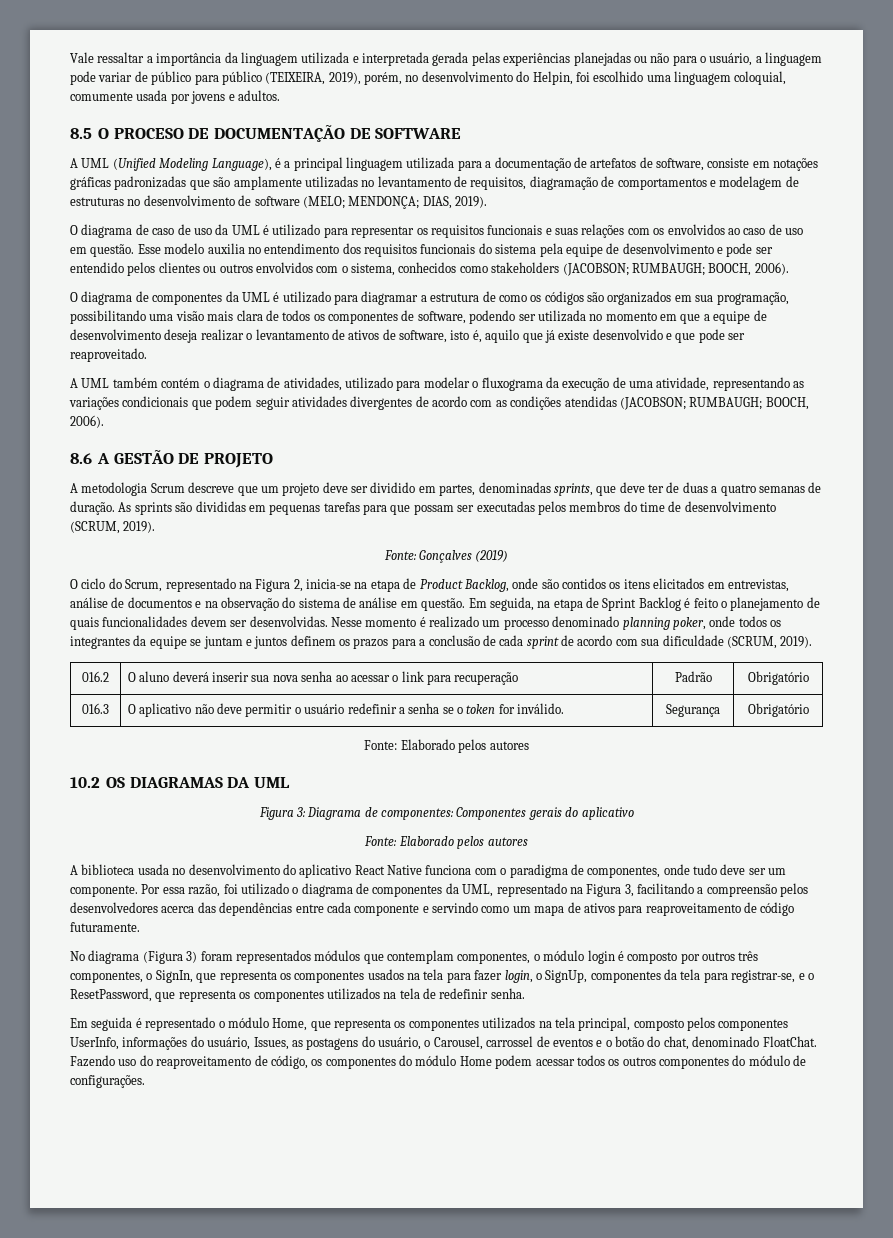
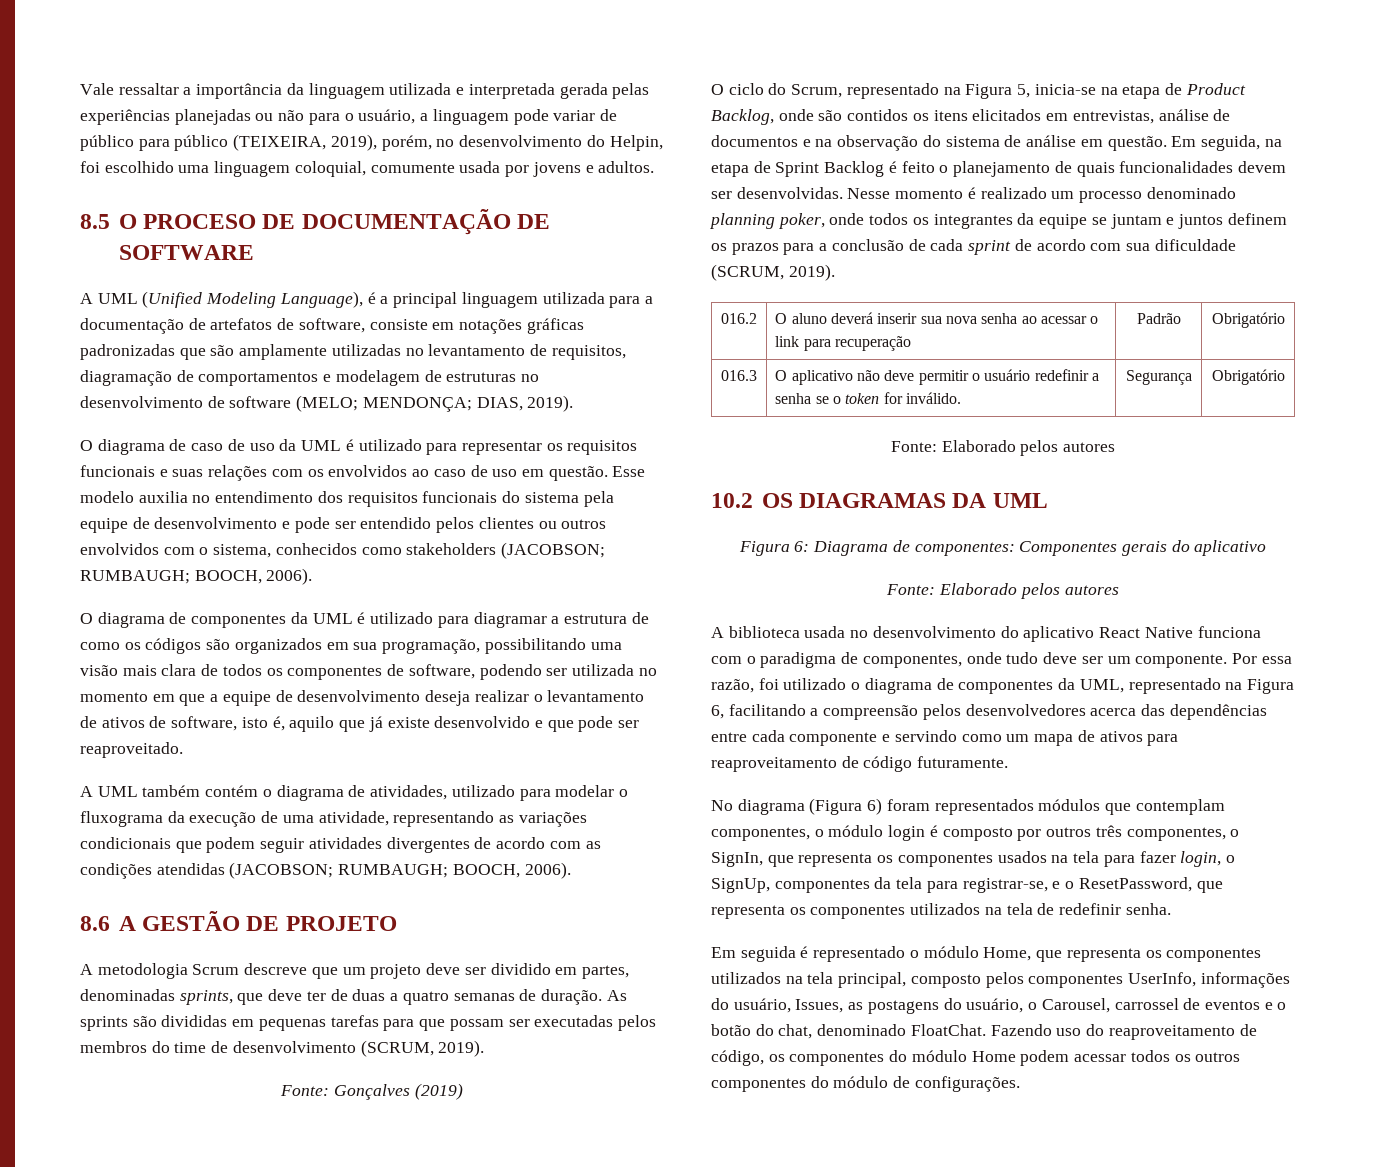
- O ciclo do Scrum, representado na Figura 2, inicia-se na etapa de Product Backlog, onde são contidos os itens elicitados em entrevistas, análise de documentos e na observação do sistema de análise em questão.
+ O ciclo do Scrum, representado na Figura 5, inicia-se na etapa de Product Backlog, onde são contidos os itens elicitados em entrevistas, análise de documentos e na observação do sistema de análise em questão.
- Figura 3: Diagrama de componentes: Componentes gerais do aplicativo
+ Figura 6: Diagrama de componentes: Componentes gerais do aplicativo
- Por essa razão, foi utilizado o diagrama de componentes da UML, representado na Figura 3, facilitando a compreensão pelos desenvolvedores acerca das dependências entre cada componente e servindo como um mapa de ativos para reaproveitamento de código futuramente.
+ Por essa razão, foi utilizado o diagrama de componentes da UML, representado na Figura 6, facilitando a compreensão pelos desenvolvedores acerca das dependências entre cada componente e servindo como um mapa de ativos para reaproveitamento de código futuramente.
- No diagrama (Figura 3) foram representados módulos que contemplam componentes, o módulo login é composto por outros três componentes, o SignIn, que representa os componentes usados na tela para fazer login, o SignUp, componentes da tela para registrar-se, e o ResetPassword, que representa os componentes utilizados na tela de redefinir senha.
+ No diagrama (Figura 6) foram representados módulos que contemplam componentes, o módulo login é composto por outros três componentes, o SignIn, que representa os componentes usados na tela para fazer login, o SignUp, componentes da tela para registrar-se, e o ResetPassword, que representa os componentes utilizados na tela de redefinir senha.

